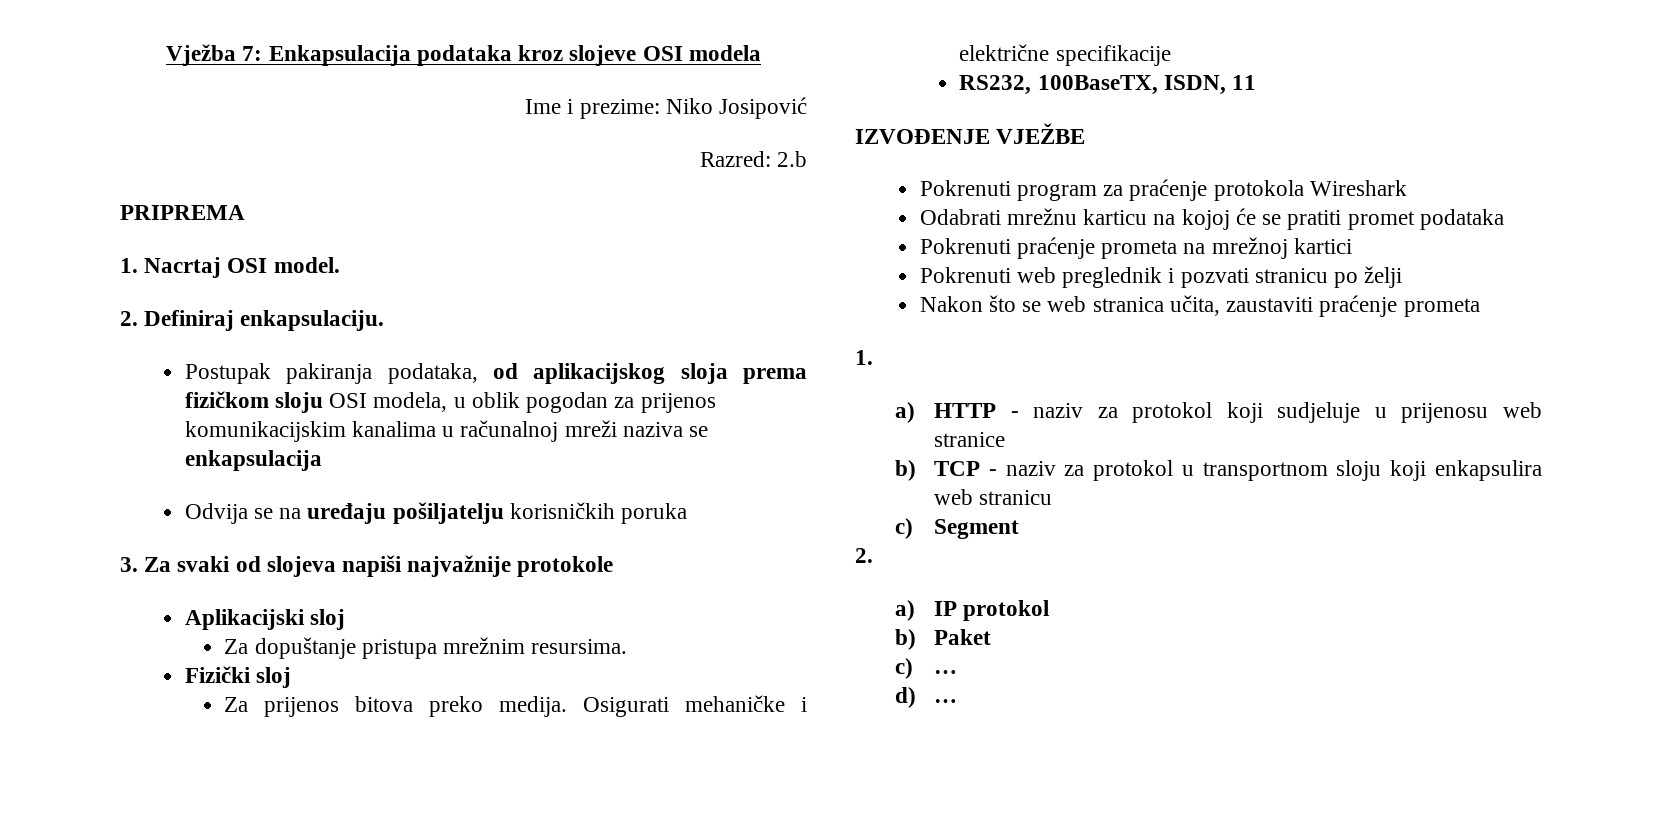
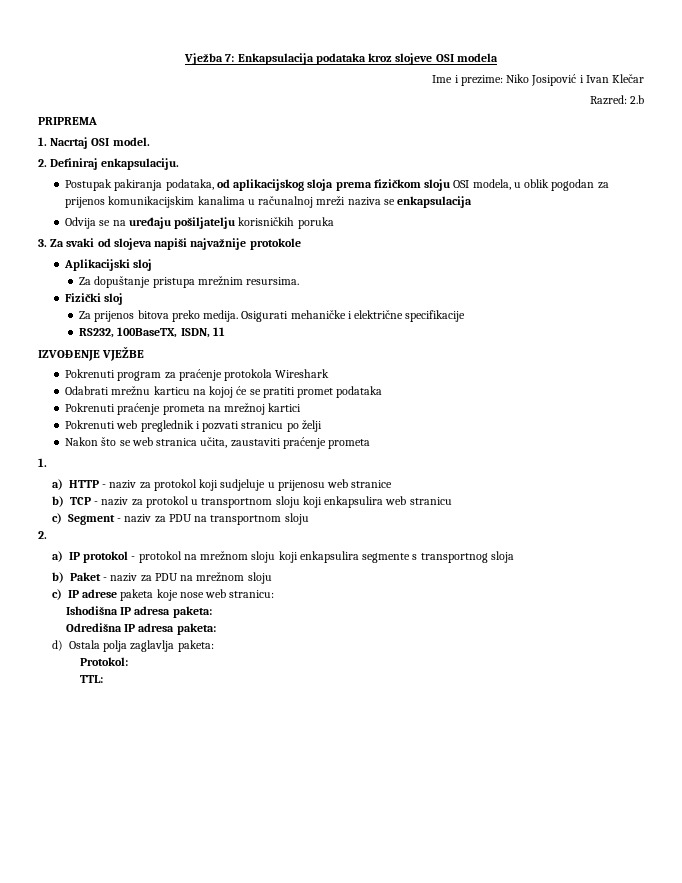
- Ime i prezime: Niko Josipović
+ Ime i prezime: Niko Josipović i Ivan Klečar
- c) Segment
+ c) Segment - naziv za PDU na transportnom sloju
  2.
- a) IP protokol
- b) Paket
- c) …
- d) …
+ a) IP protokol - protokol na mrežnom sloju koji enkapsulira segmente s transportnog sloja
+ b) Paket - naziv za PDU na mrežnom sloju
+ c) IP adrese paketa koje nose web stranicu:
+ Ishodišna IP adresa paketa:
+ Odredišna IP adresa paketa:
+ d) Ostala polja zaglavlja paketa:
+ Protokol:
+ TTL:

